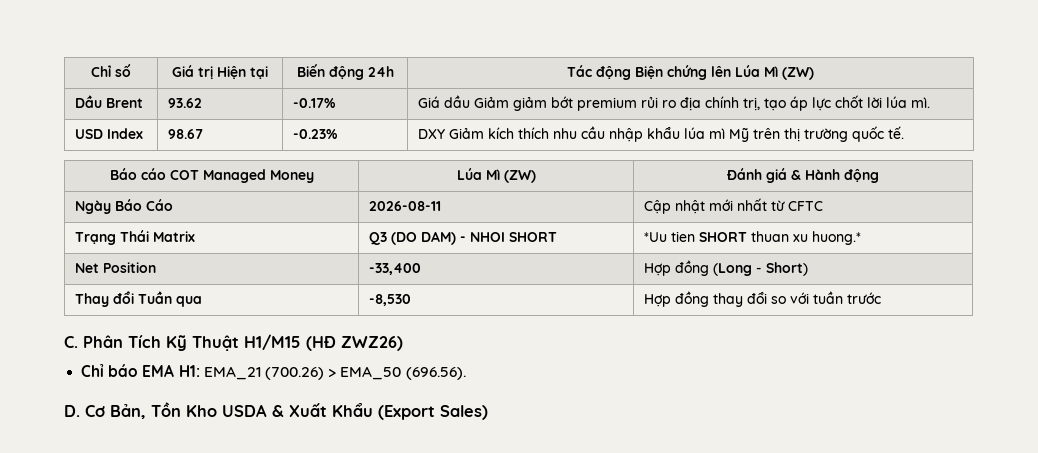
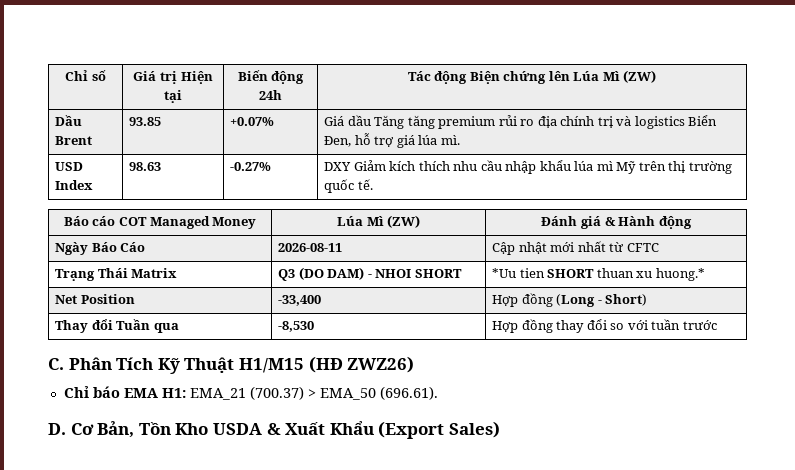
- Dầu Brent | 93.62 | -0.17% | Giá dầu Giảm giảm bớt premium rủi ro địa chính trị, tạo áp lực chốt lời lúa mì.
+ Dầu Brent | 93.85 | +0.07% | Giá dầu Tăng tăng premium rủi ro địa chính trị và logistics Biển Đen, hỗ trợ giá lúa mì.
- USD Index | 98.67 | -0.23% | DXY Giảm kích thích nhu cầu nhập khẩu lúa mì Mỹ trên thị trường quốc tế.
+ USD Index | 98.63 | -0.27% | DXY Giảm kích thích nhu cầu nhập khẩu lúa mì Mỹ trên thị trường quốc tế.
- Chỉ báo EMA H1: EMA_21 (700.26) > EMA_50 (696.56).
+ Chỉ báo EMA H1: EMA_21 (700.37) > EMA_50 (696.61).

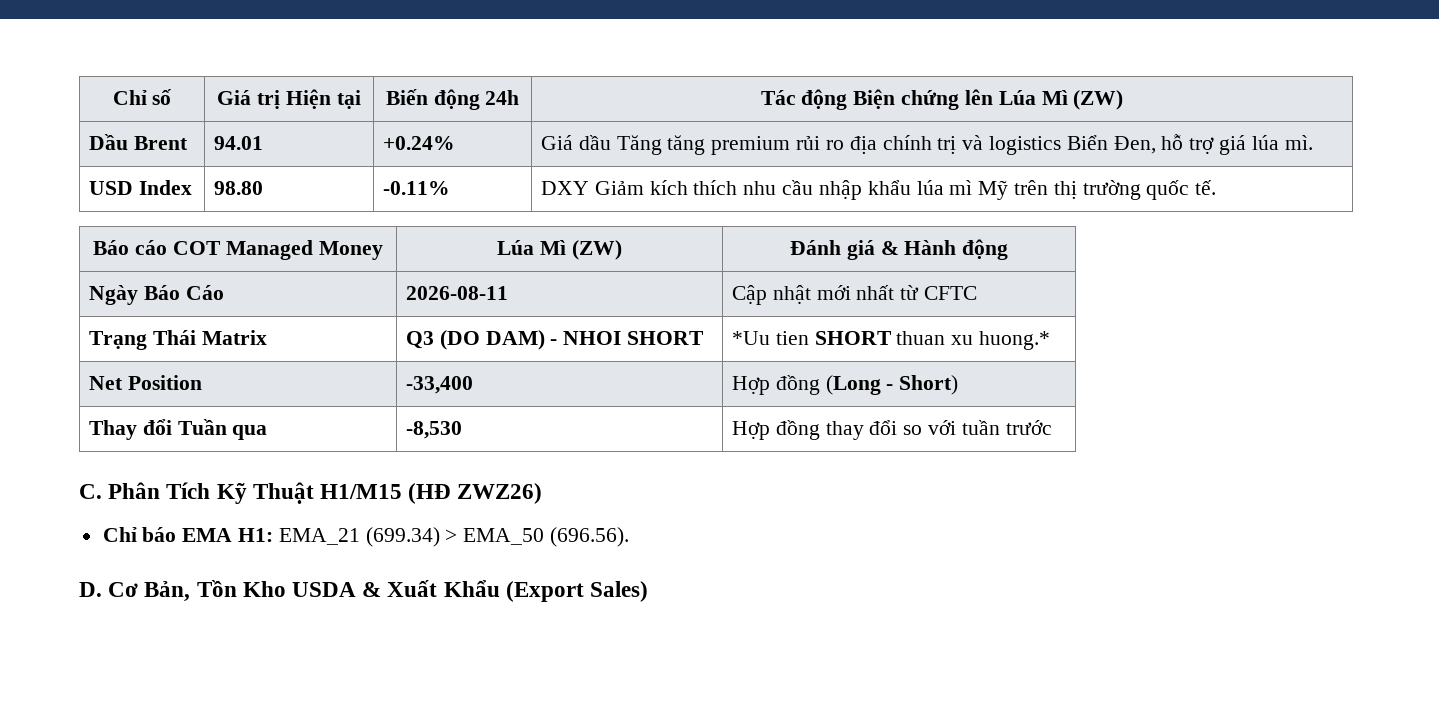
- Dầu Brent | 93.85 | +0.07% | Giá dầu Tăng tăng premium rủi ro địa chính trị và logistics Biển Đen, hỗ trợ giá lúa mì.
+ Dầu Brent | 94.01 | +0.24% | Giá dầu Tăng tăng premium rủi ro địa chính trị và logistics Biển Đen, hỗ trợ giá lúa mì.
- USD Index | 98.63 | -0.27% | DXY Giảm kích thích nhu cầu nhập khẩu lúa mì Mỹ trên thị trường quốc tế.
+ USD Index | 98.80 | -0.11% | DXY Giảm kích thích nhu cầu nhập khẩu lúa mì Mỹ trên thị trường quốc tế.
- Chỉ báo EMA H1: EMA_21 (700.37) > EMA_50 (696.61).
+ Chỉ báo EMA H1: EMA_21 (699.34) > EMA_50 (696.56).

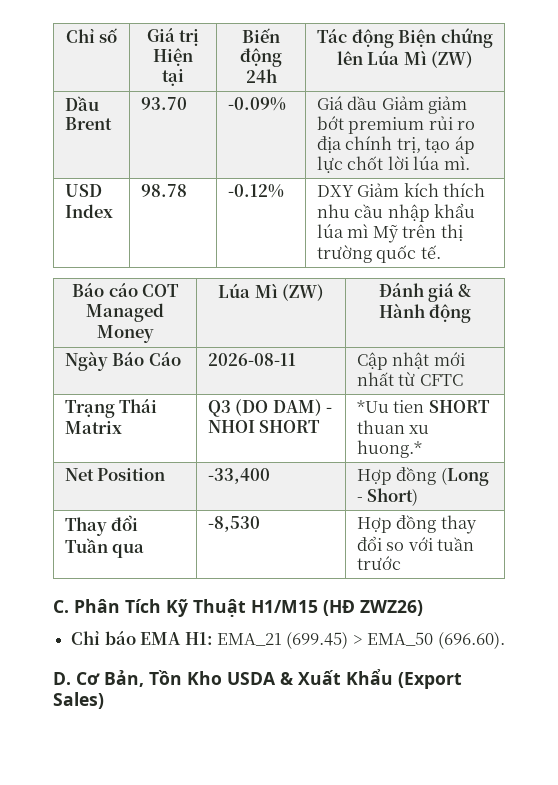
- Dầu Brent | 94.01 | +0.24% | Giá dầu Tăng tăng premium rủi ro địa chính trị và logistics Biển Đen, hỗ trợ giá lúa mì.
+ Dầu Brent | 93.70 | -0.09% | Giá dầu Giảm giảm bớt premium rủi ro địa chính trị, tạo áp lực chốt lời lúa mì.
- USD Index | 98.80 | -0.11% | DXY Giảm kích thích nhu cầu nhập khẩu lúa mì Mỹ trên thị trường quốc tế.
+ USD Index | 98.78 | -0.12% | DXY Giảm kích thích nhu cầu nhập khẩu lúa mì Mỹ trên thị trường quốc tế.
- Chỉ báo EMA H1: EMA_21 (699.34) > EMA_50 (696.56).
+ Chỉ báo EMA H1: EMA_21 (699.45) > EMA_50 (696.60).

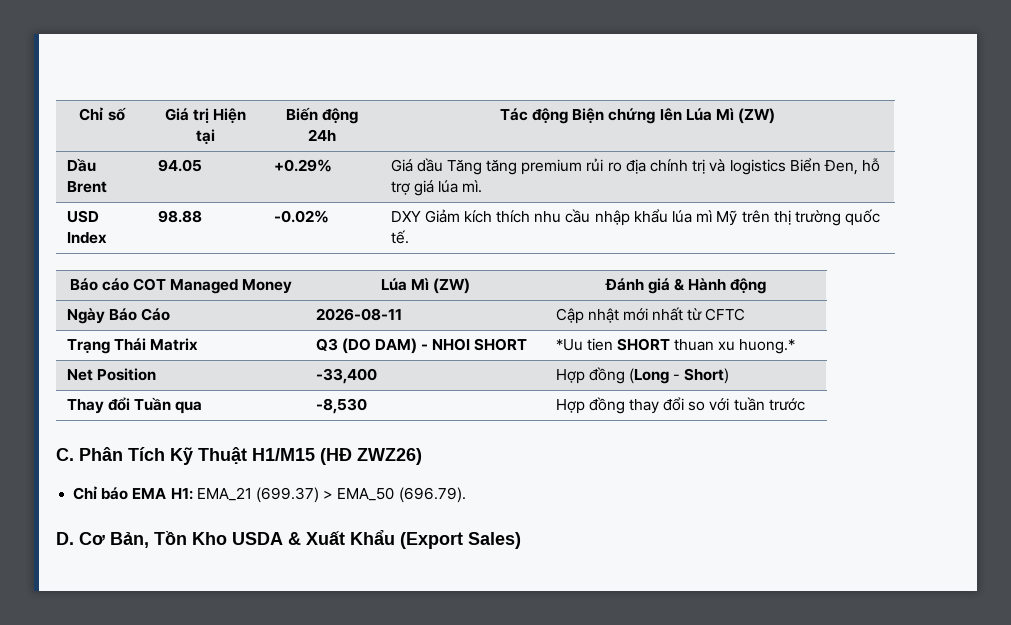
- Dầu Brent | 93.70 | -0.09% | Giá dầu Giảm giảm bớt premium rủi ro địa chính trị, tạo áp lực chốt lời lúa mì.
+ Dầu Brent | 94.05 | +0.29% | Giá dầu Tăng tăng premium rủi ro địa chính trị và logistics Biển Đen, hỗ trợ giá lúa mì.
- USD Index | 98.78 | -0.12% | DXY Giảm kích thích nhu cầu nhập khẩu lúa mì Mỹ trên thị trường quốc tế.
+ USD Index | 98.88 | -0.02% | DXY Giảm kích thích nhu cầu nhập khẩu lúa mì Mỹ trên thị trường quốc tế.
- Chỉ báo EMA H1: EMA_21 (699.45) > EMA_50 (696.60).
+ Chỉ báo EMA H1: EMA_21 (699.37) > EMA_50 (696.79).

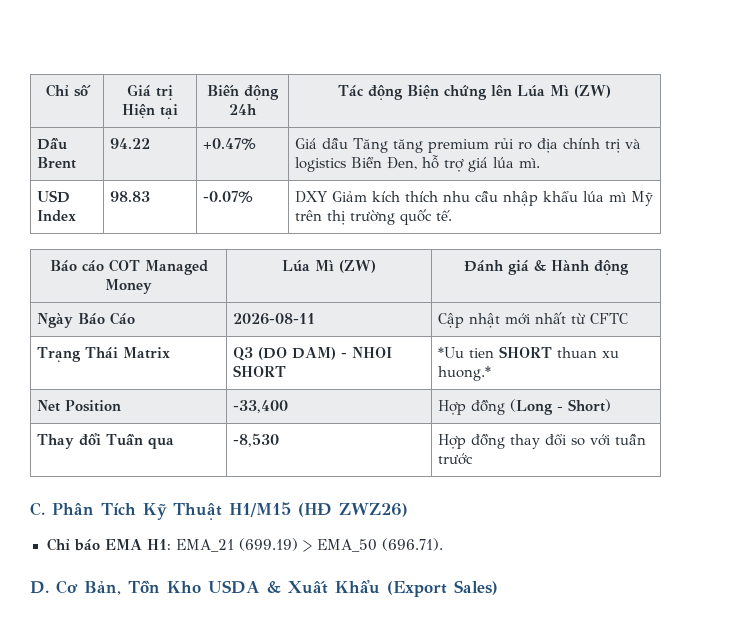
- Dầu Brent | 94.05 | +0.29% | Giá dầu Tăng tăng premium rủi ro địa chính trị và logistics Biển Đen, hỗ trợ giá lúa mì.
+ Dầu Brent | 94.22 | +0.47% | Giá dầu Tăng tăng premium rủi ro địa chính trị và logistics Biển Đen, hỗ trợ giá lúa mì.
- USD Index | 98.88 | -0.02% | DXY Giảm kích thích nhu cầu nhập khẩu lúa mì Mỹ trên thị trường quốc tế.
+ USD Index | 98.83 | -0.07% | DXY Giảm kích thích nhu cầu nhập khẩu lúa mì Mỹ trên thị trường quốc tế.
- Chỉ báo EMA H1: EMA_21 (699.37) > EMA_50 (696.79).
+ Chỉ báo EMA H1: EMA_21 (699.19) > EMA_50 (696.71).

